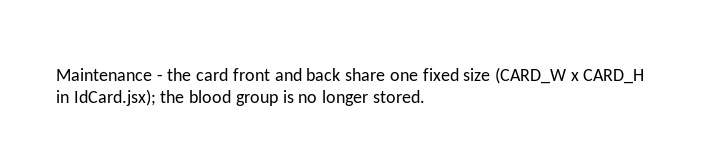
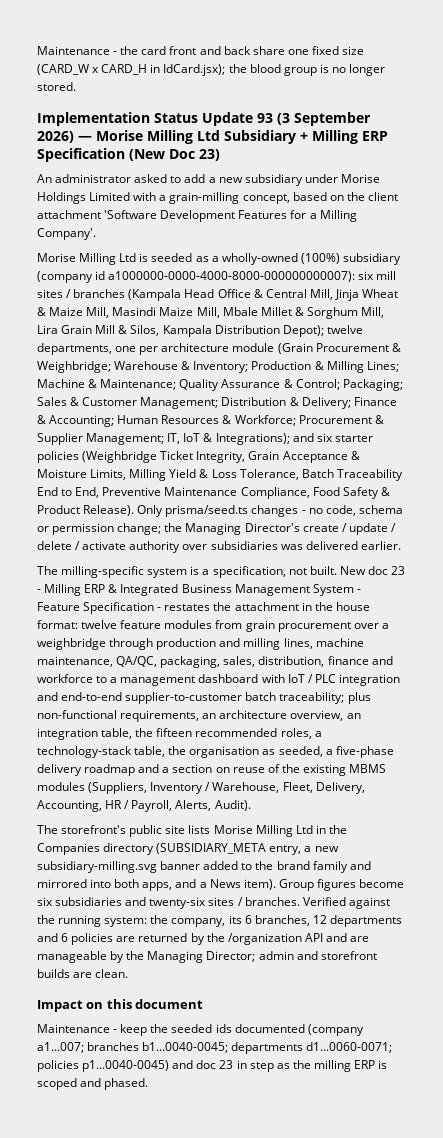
+ Implementation Status Update 93 (3 September 2026) — Morise Milling Ltd Subsidiary + Milling ERP Specification (New Doc 23)
+ An administrator asked to add a new subsidiary under Morise Holdings Limited with a grain-milling concept, based on the client attachment 'Software Development Features for a Milling Company'.
+ Morise Milling Ltd is seeded as a wholly-owned (100%) subsidiary (company id a1000000-0000-4000-8000-000000000007): six mill sites / branches (Kampala Head Office & Central Mill, Jinja Wheat & Maize Mill, Masindi Maize Mill, Mbale Millet & Sorghum Mill, Lira Grain Mill & Silos, Kampala Distribution Depot); twelve departments, one per architecture module (Grain Procurement & Weighbridge; Warehouse & Inventory; Production & Milling Lines; Machine & Maintenance; Quality Assurance & Control; Packaging; Sales & Customer Management; Distribution & Delivery; Finance & Accounting; Human Resources & Workforce; Procurement & Supplier Management; IT, IoT & Integrations); and six starter policies (Weighbridge Ticket Integrity, Grain Acceptance & Moisture Limits, Milling Yield & Loss Tolerance, Batch Traceability End to End, Preventive Maintenance Compliance, Food Safety & Product Release). Only prisma/seed.ts changes - no code, schema or permission change; the Managing Director's create / update / delete / activate authority over subsidiaries was delivered earlier.
+ The milling-specific system is a specification, not built. New doc 23 - Milling ERP & Integrated Business Management System - Feature Specification - restates the attachment in the house format: twelve feature modules from grain procurement over a weighbridge through production and milling lines, machine maintenance, QA/QC, packaging, sales, distribution, finance and workforce to a management dashboard with IoT / PLC integration and end-to-end supplier-to-customer batch traceability; plus non-functional requirements, an architecture overview, an integration table, the fifteen recommended roles, a technology-stack table, the organisation as seeded, a five-phase delivery roadmap and a section on reuse of the existing MBMS modules (Suppliers, Inventory / Warehouse, Fleet, Delivery, Accounting, HR / Payroll, Alerts, Audit).
+ The storefront's public site lists Morise Milling Ltd in the Companies directory (SUBSIDIARY_META entry, a new subsidiary-milling.svg banner added to the brand family and mirrored into both apps, and a News item). Group figures become six subsidiaries and twenty-six sites / branches. Verified against the running system: the company, its 6 branches, 12 departments and 6 policies are returned by the /organization API and are manageable by the Managing Director; admin and storefront builds are clean.
+ Impact on this document
+ Maintenance - keep the seeded ids documented (company a1...007; branches b1...0040-0045; departments d1...0060-0071; policies p1...0040-0045) and doc 23 in step as the milling ERP is scoped and phased.

